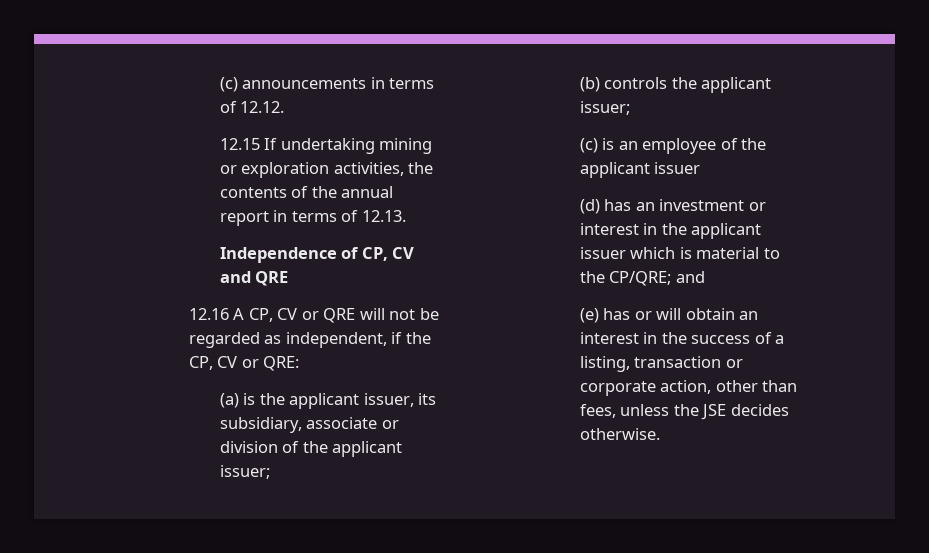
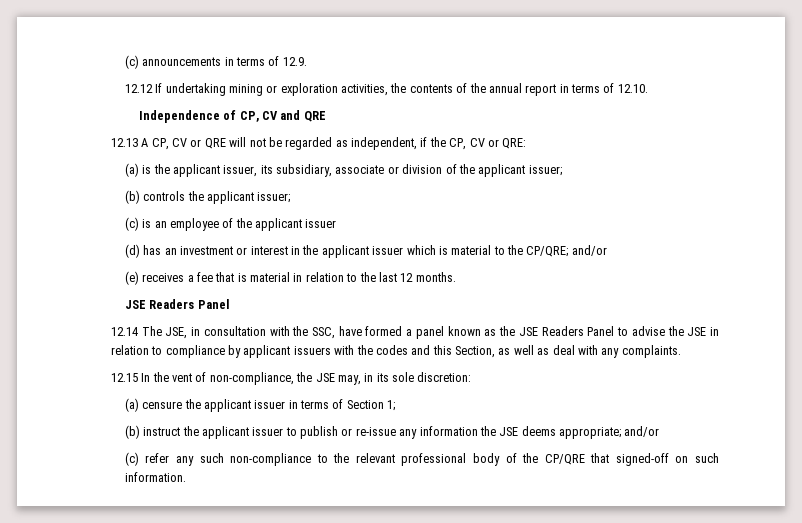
- (c) announcements in terms of 12.12.
- 12.15 If undertaking mining or exploration activities, the contents of the annual report in terms of 12.13.
+ (c) announcements in terms of 12.9.
+ 12.12 If undertaking mining or exploration activities, the contents of the annual report in terms of 12.10.
- 12.16 A CP, CV or QRE will not be regarded as independent, if the CP, CV or QRE:
+ 12.13 A CP, CV or QRE will not be regarded as independent, if the CP, CV or QRE:
- (d) has an investment or interest in the applicant issuer which is material to the CP/QRE; and
+ (d) has an investment or interest in the applicant issuer which is material to the CP/QRE; and/or
- (e) has or will obtain an interest in the success of a listing, transaction or corporate action, other than fees, unless the JSE decides otherwise.
+ (e) receives a fee that is material in relation to the last 12 months.
+ JSE Readers Panel
+ 12.14 The JSE, in consultation with the SSC, have formed a panel known as the JSE Readers Panel to advise the JSE in relation to compliance by applicant issuers with the codes and this Section, as well as deal with any complaints.
+ 12.15 In the vent of non-compliance, the JSE may, in its sole discretion:
+ (a) censure the applicant issuer in terms of Section 1;
+ (b) instruct the applicant issuer to publish or re-issue any information the JSE deems appropriate; and/or
+ (c) refer any such non-compliance to the relevant professional body of the CP/QRE that signed-off on such information.

